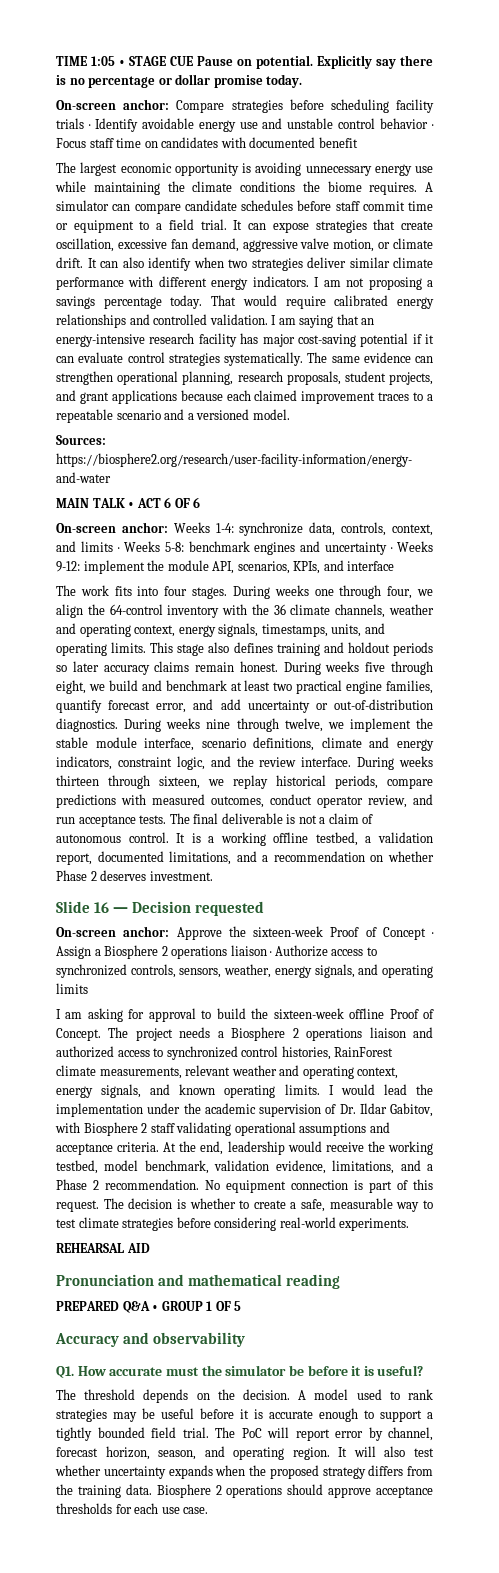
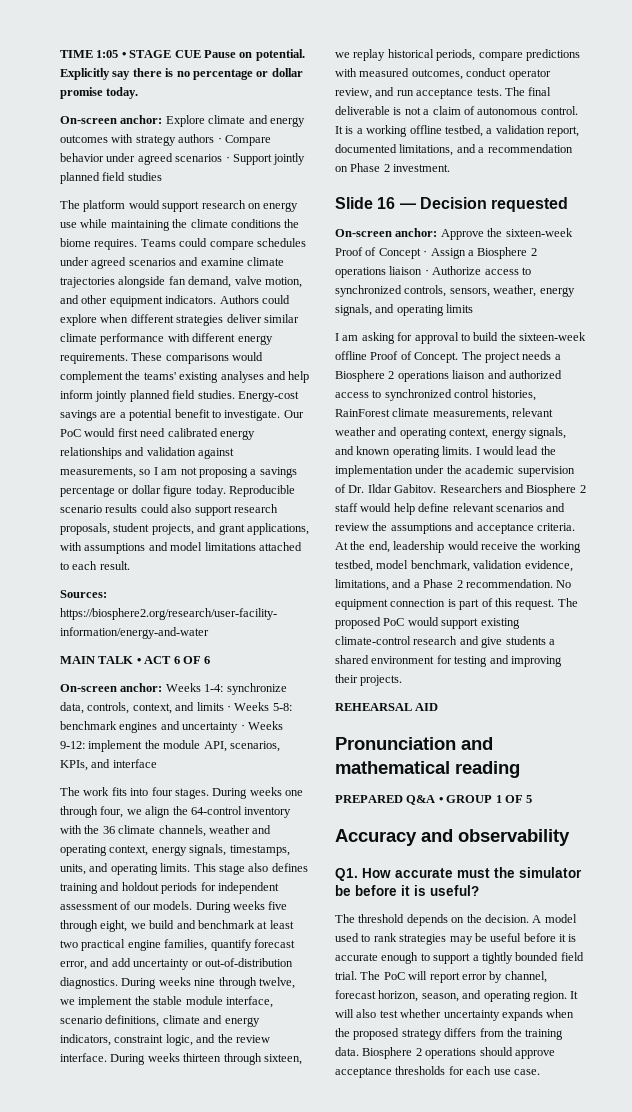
- On-screen anchor: Compare strategies before scheduling facility trials · Identify avoidable energy use and unstable control behavior · Focus staff time on candidates with documented benefit
- The largest economic opportunity is avoiding unnecessary energy use while maintaining the climate conditions the biome requires.
+ On-screen anchor: Explore climate and energy outcomes with strategy authors · Compare behavior under agreed scenarios · Support jointly planned field studies
+ The platform would support research on energy use while maintaining the climate conditions the biome requires.
- A simulator can compare candidate schedules before staff commit time or equipment to a field trial. It can expose strategies that create oscillation, excessive fan demand, aggressive valve motion, or climate drift. It can also identify when two strategies deliver similar climate performance with different energy indicators. I am not proposing a savings percentage today. That would require calibrated energy relationships and controlled validation. I am saying that an energy-intensive research facility has major cost-saving potential if it can evaluate control strategies systematically. The same evidence can strengthen operational planning, research proposals, student projects, and grant applications because each claimed improvement traces to a repeatable scenario and a versioned model.
+ Teams could compare schedules under agreed scenarios and examine climate trajectories alongside fan demand, valve motion, and other equipment indicators. Authors could explore when different strategies deliver similar climate performance with different energy requirements. These comparisons would complement the teams' existing analyses and help inform jointly planned field studies. Energy-cost savings are a potential benefit to investigate. Our PoC would first need calibrated energy relationships and validation against measurements, so I am not proposing a savings percentage or dollar figure today. Reproducible scenario results could also support research proposals, student projects, and grant applications, with assumptions and model limitations attached to each result.
- This stage also defines training and holdout periods so later accuracy claims remain honest.
+ This stage also defines training and holdout periods for independent assessment of our models.
- It is a working offline testbed, a validation report, documented limitations, and a recommendation on whether Phase 2 deserves investment.
+ It is a working offline testbed, a validation report, documented limitations, and a recommendation on Phase 2 investment.
- I would lead the implementation under the academic supervision of Dr. Ildar Gabitov, with Biosphere 2 staff validating operational assumptions and acceptance criteria.
+ I would lead the implementation under the academic supervision of Dr. Ildar Gabitov. Researchers and Biosphere 2 staff would help define relevant scenarios and review the assumptions and acceptance criteria.
- The decision is whether to create a safe, measurable way to test climate strategies before considering real-world experiments.
+ The proposed PoC would support existing climate-control research and give students a shared environment for testing and improving their projects.

